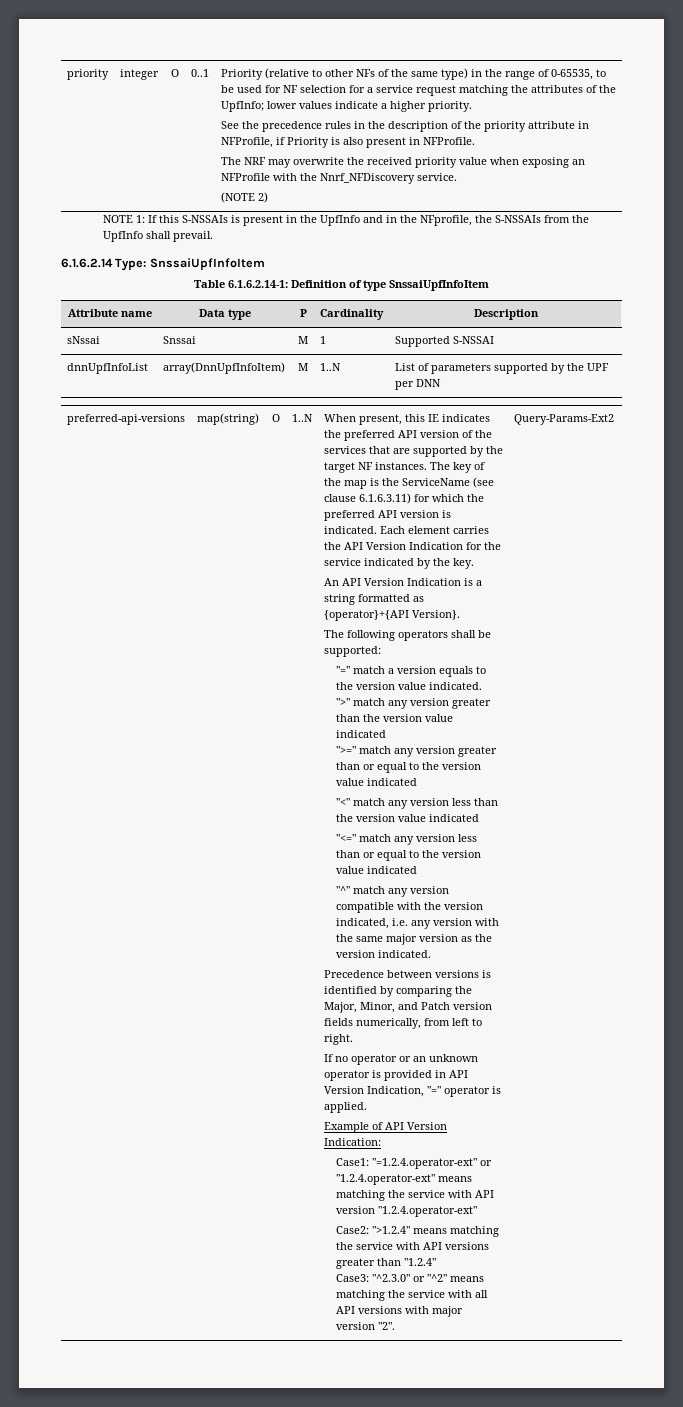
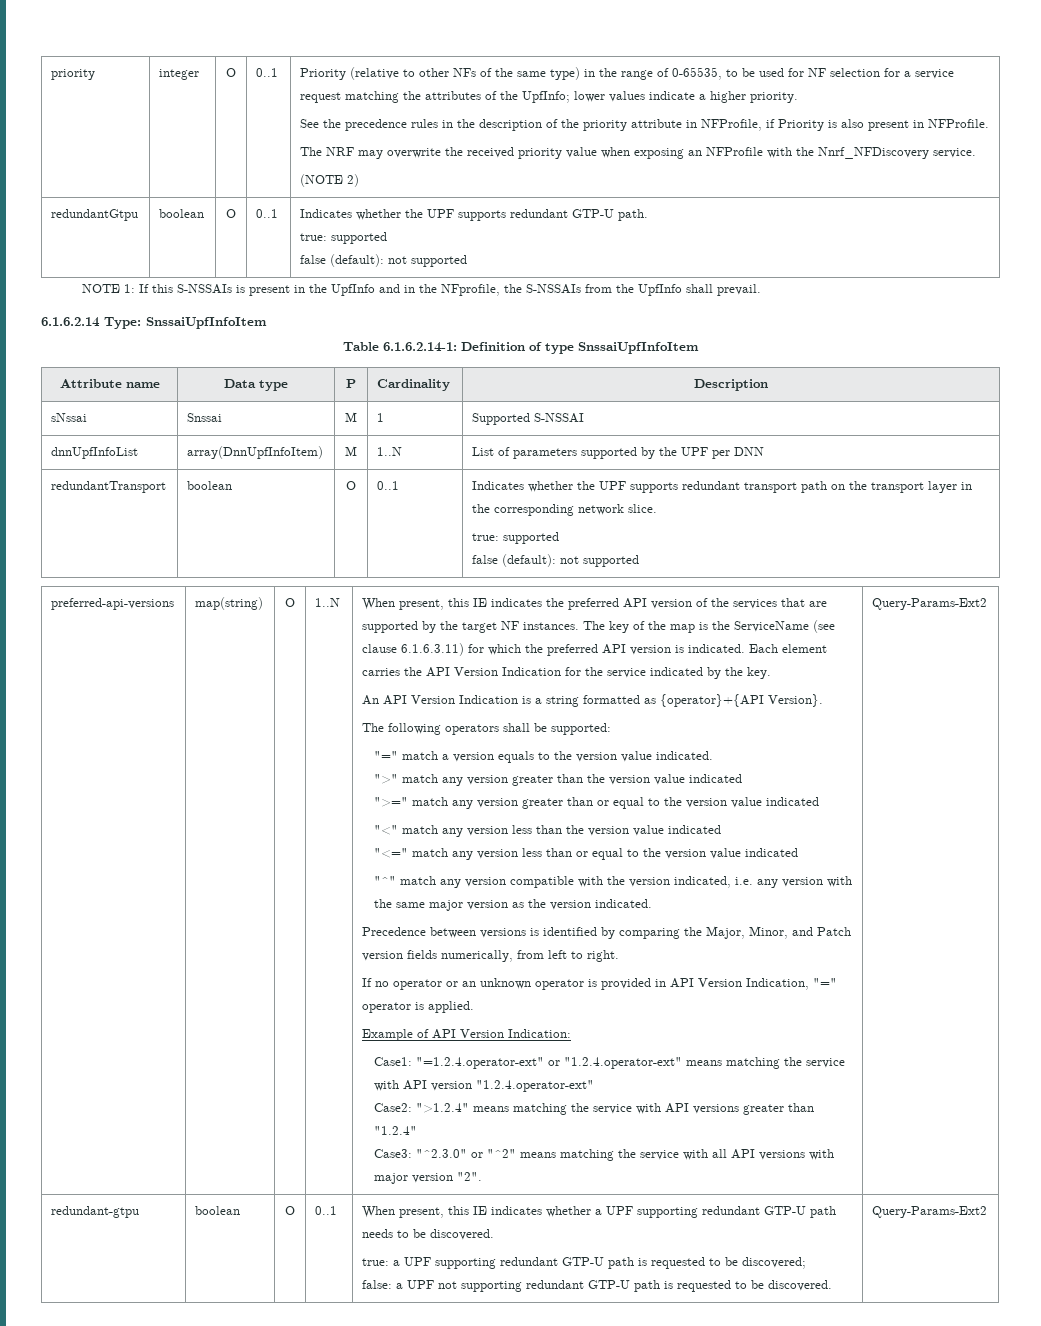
+ redundantGtpu | boolean | O | 0..1 | Indicates whether the UPF supports redundant GTP-U path.
+ true: supported
+ false (default): not supported
+ redundantTransport | boolean | O | 0..1 | Indicates whether the UPF supports redundant transport path on the transport layer in the corresponding network slice.
+ true: supported
+ false (default): not supported
+ redundant-gtpu | boolean | O | 0..1 | When present, this IE indicates whether a UPF supporting redundant GTP-U path needs to be discovered.
+ true: a UPF supporting redundant GTP-U path is requested to be discovered;
+ false: a UPF not supporting redundant GTP-U path is requested to be discovered. | Query-Params-Ext2

